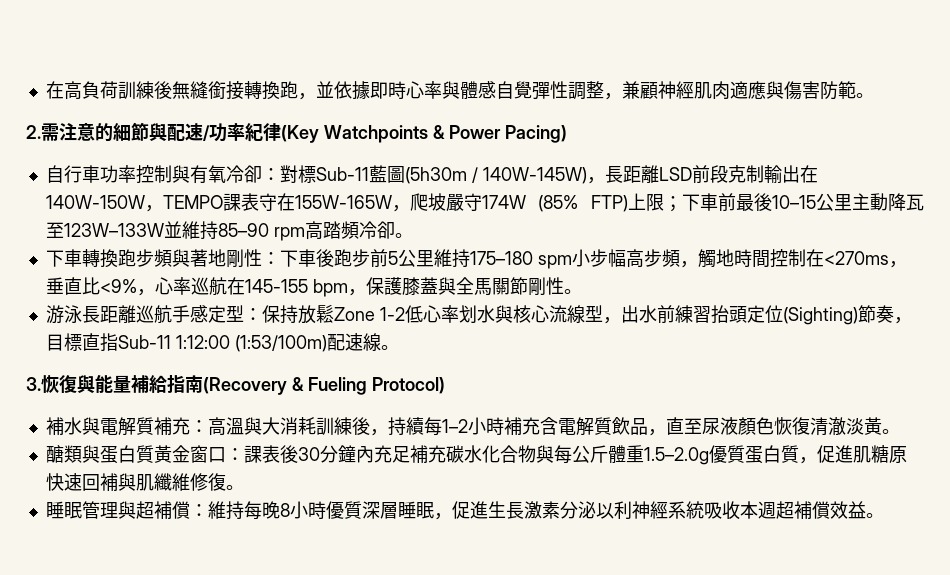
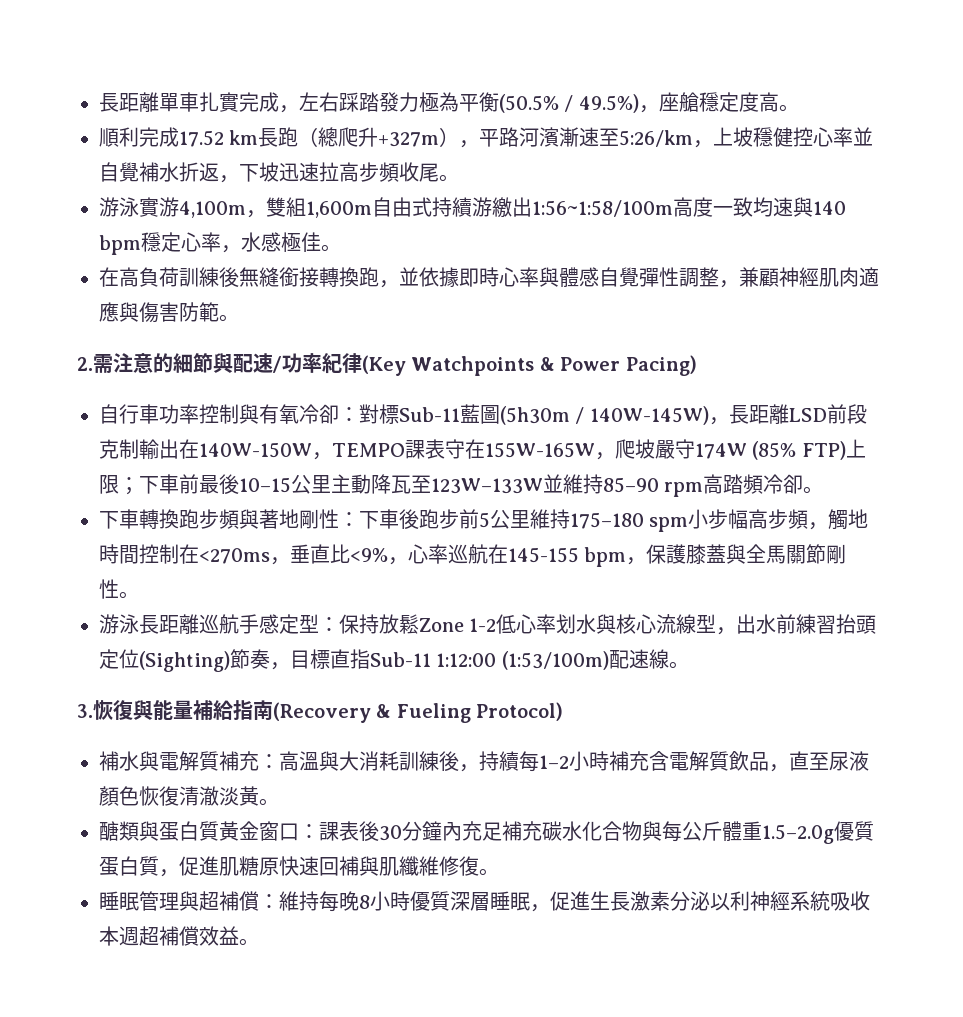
+ 長距離單車扎實完成，左右踩踏發力極為平衡(50.5% / 49.5%)，座艙穩定度高。
+ 順利完成17.52 km長跑（總爬升+327m），平路河濱漸速至5:26/km，上坡穩健控心率並自覺補水折返，下坡迅速拉高步頻收尾。
+ 游泳實游4,100m，雙組1,600m自由式持續游繳出1:56~1:58/100m高度一致均速與140 bpm穩定心率，水感極佳。

